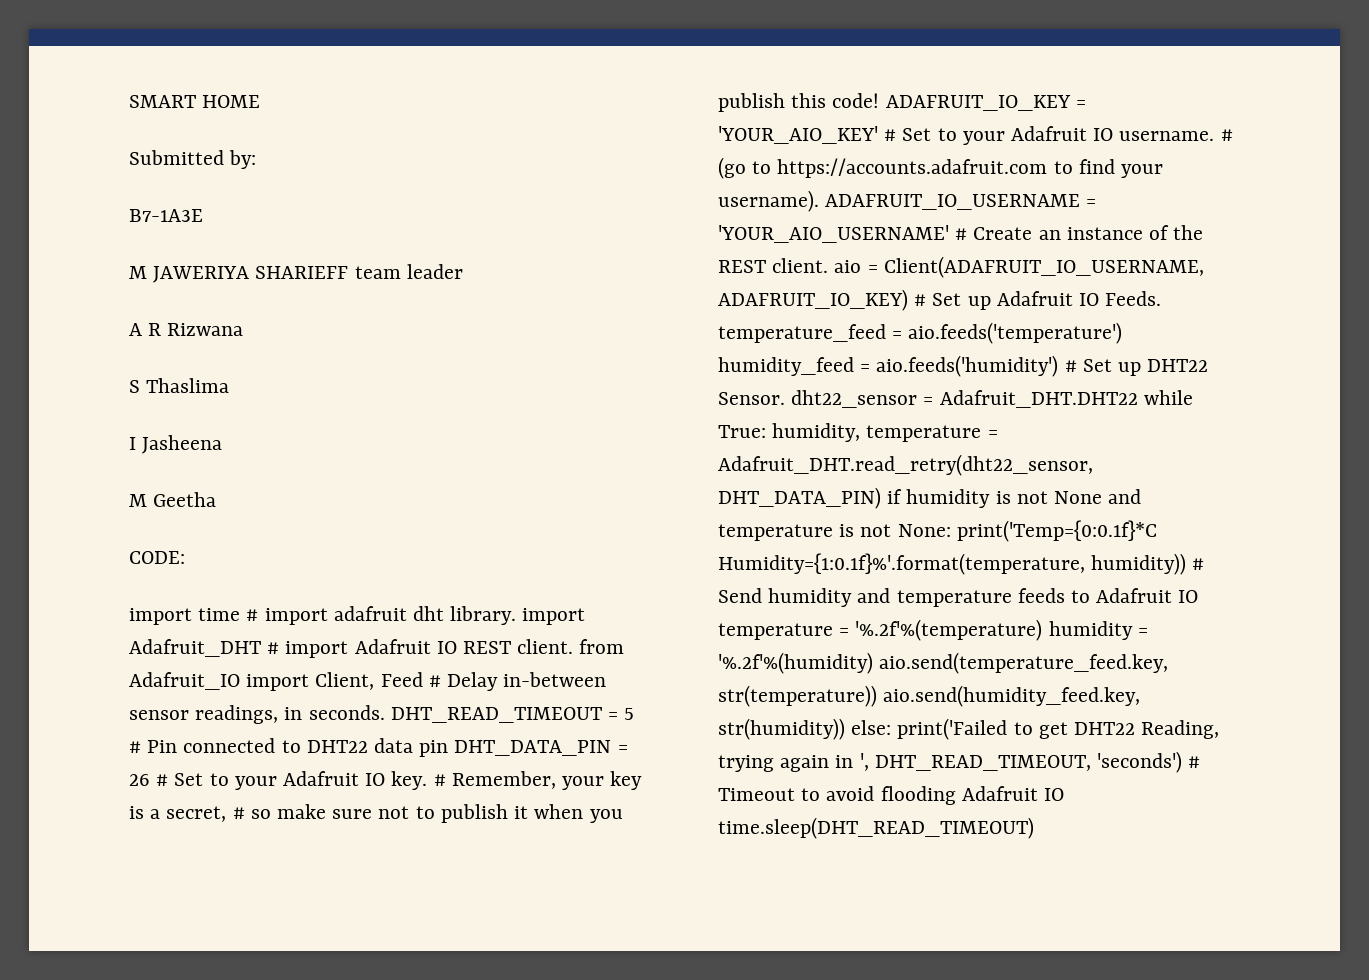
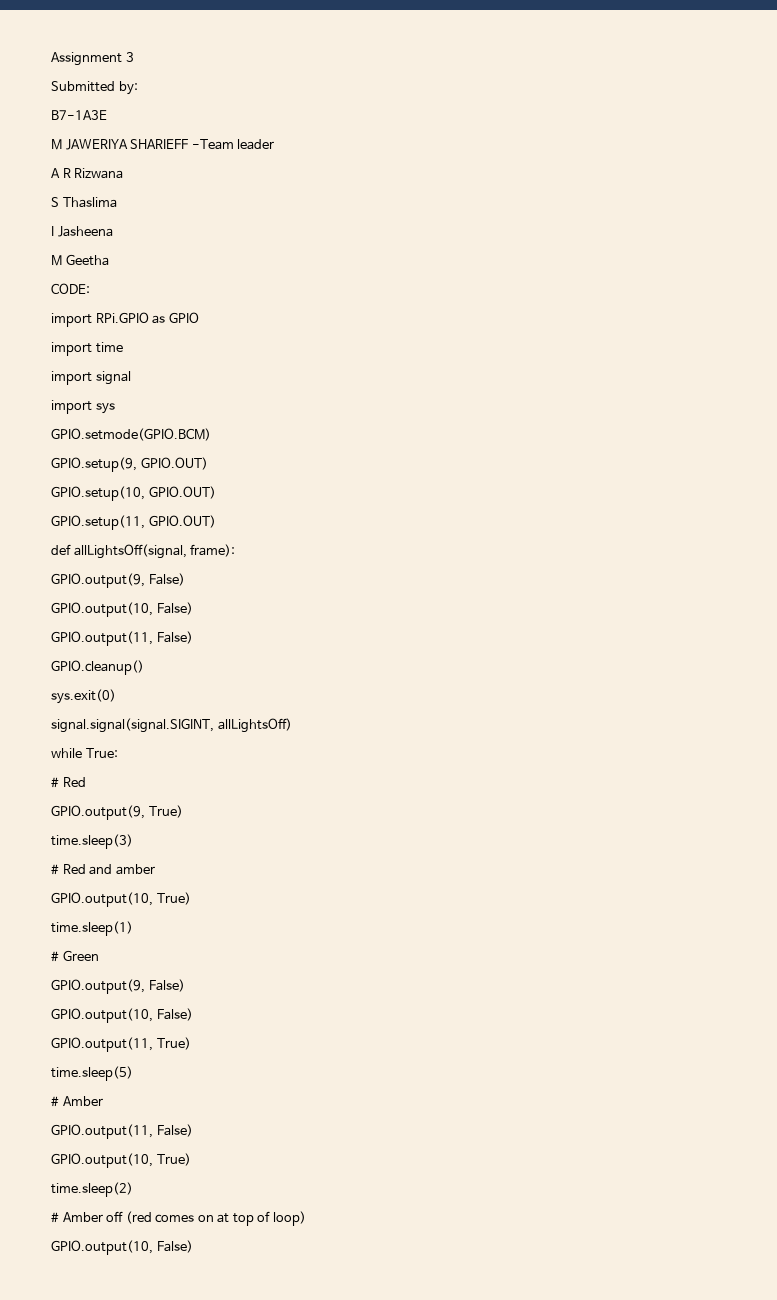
- SMART HOME
+ Assignment 3
- M JAWERIYA SHARIEFF team leader
+ M JAWERIYA SHARIEFF -Team leader
- import time # import adafruit dht library. import Adafruit_DHT # import Adafruit IO REST client. from Adafruit_IO import Client, Feed # Delay in-between sensor readings, in seconds. DHT_READ_TIMEOUT = 5 # Pin connected to DHT22 data pin DHT_DATA_PIN = 26 # Set to your Adafruit IO key. # Remember, your key is a secret, # so make sure not to publish it when you publish this code! ADAFRUIT_IO_KEY = 'YOUR_AIO_KEY' # Set to your Adafruit IO username. # (go to https://accounts.adafruit.com to find your username). ADAFRUIT_IO_USERNAME = 'YOUR_AIO_USERNAME' # Create an instance of the REST client. aio = Client(ADAFRUIT_IO_USERNAME, ADAFRUIT_IO_KEY) # Set up Adafruit IO Feeds. temperature_feed = aio.feeds('temperature') humidity_feed = aio.feeds('humidity') # Set up DHT22 Sensor. dht22_sensor = Adafruit_DHT.DHT22 while True: humidity, temperature = Adafruit_DHT.read_retry(dht22_sensor, DHT_DATA_PIN) if humidity is not None and temperature is not None: print('Temp={0:0.1f}*C Humidity={1:0.1f}%'.format(temperature, humidity)) # Send humidity and temperature feeds to Adafruit IO temperature = '%.2f'%(temperature) humidity = '%.2f'%(humidity) aio.send(temperature_feed.key, str(temperature)) aio.send(humidity_feed.key, str(humidity)) else: print('Failed to get DHT22 Reading, trying again in ', DHT_READ_TIMEOUT, 'seconds') # Timeout to avoid flooding Adafruit IO time.sleep(DHT_READ_TIMEOUT)
+ import RPi.GPIO as GPIO
+ import time
+ import signal
+ import sys
+ GPIO.setmode(GPIO.BCM)
+ GPIO.setup(9, GPIO.OUT)
+ GPIO.setup(10, GPIO.OUT)
+ GPIO.setup(11, GPIO.OUT)
+ def allLightsOff(signal, frame):
+ GPIO.output(9, False)
+ GPIO.output(10, False)
+ GPIO.output(11, False)
+ GPIO.cleanup()
+ sys.exit(0)
+ signal.signal(signal.SIGINT, allLightsOff)
+ while True:
+ # Red
+ GPIO.output(9, True)
+ time.sleep(3)
+ # Red and amber
+ GPIO.output(10, True)
+ time.sleep(1)
+ # Green
+ GPIO.output(9, False)
+ GPIO.output(10, False)
+ GPIO.output(11, True)
+ time.sleep(5)
+ # Amber
+ GPIO.output(11, False)
+ GPIO.output(10, True)
+ time.sleep(2)
+ # Amber off (red comes on at top of loop)
+ GPIO.output(10, False)

